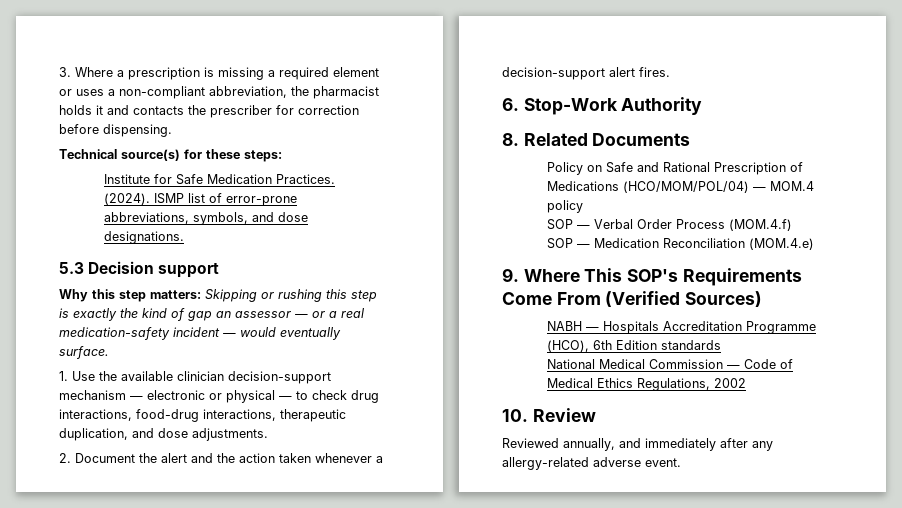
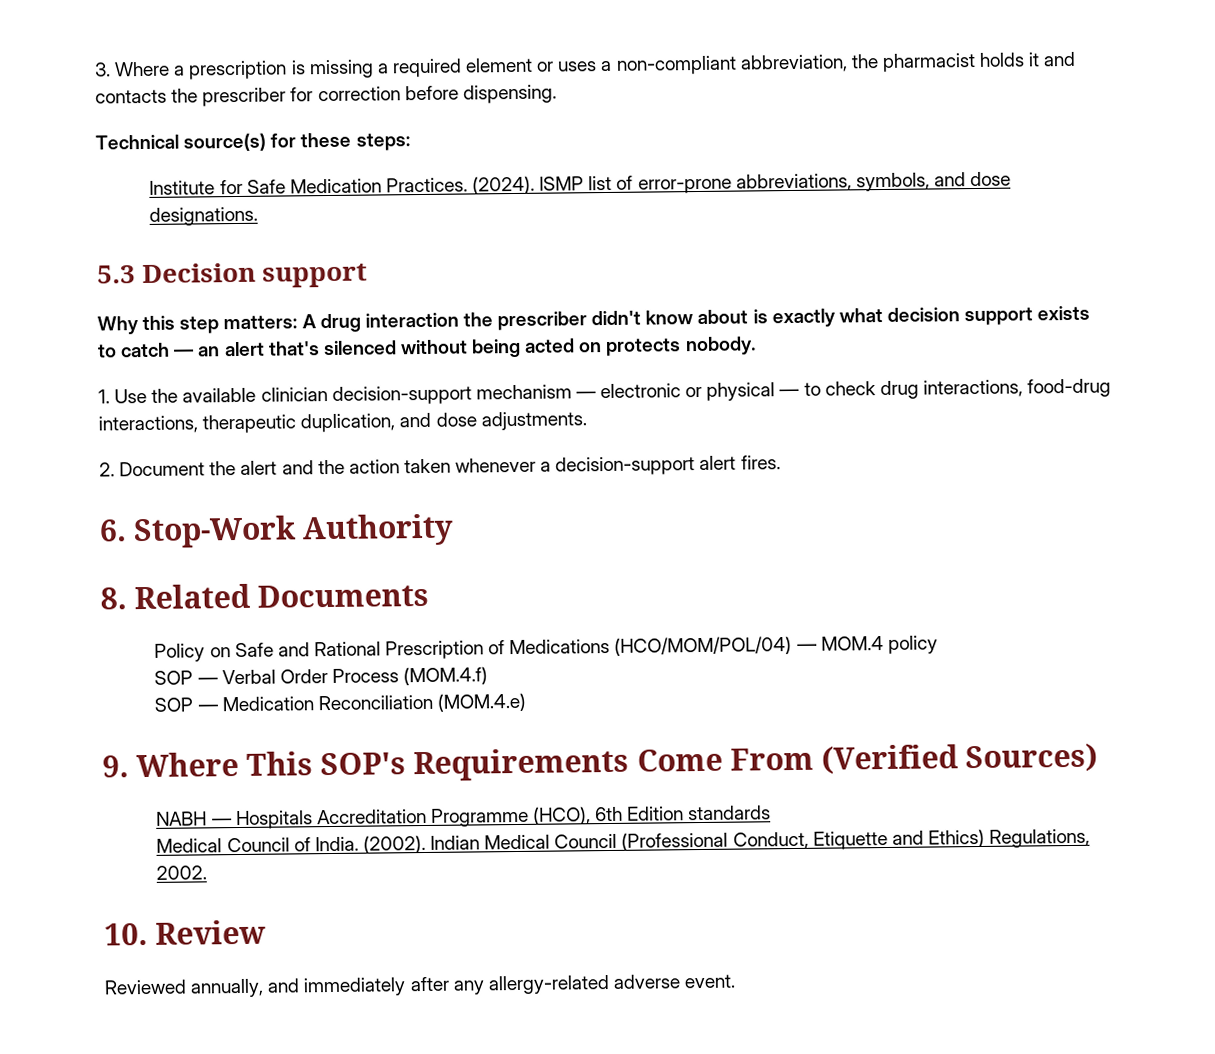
- Why this step matters: Skipping or rushing this step is exactly the kind of gap an assessor — or a real medication-safety incident — would eventually surface.
+ Why this step matters: A drug interaction the prescriber didn't know about is exactly what decision support exists to catch — an alert that's silenced without being acted on protects nobody.
- National Medical Commission — Code of Medical Ethics Regulations, 2002
+ Medical Council of India. (2002). Indian Medical Council (Professional Conduct, Etiquette and Ethics) Regulations, 2002.

